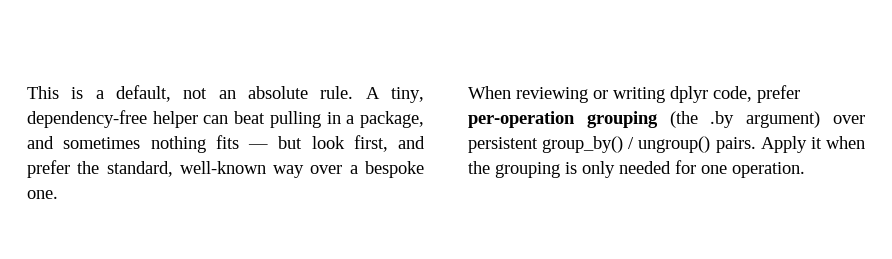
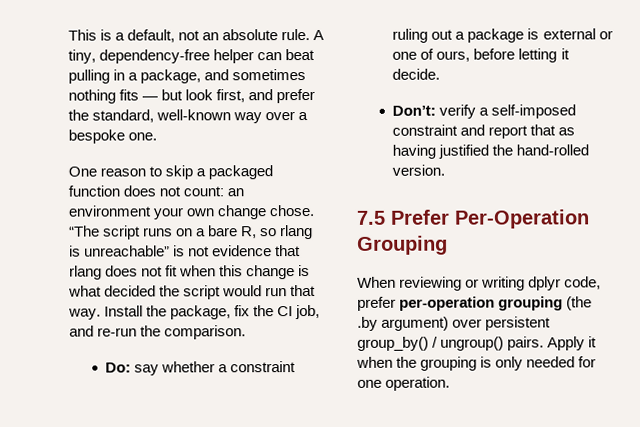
+ One reason to skip a packaged function does not count: an environment your own change chose. “The script runs on a bare R, so rlang is unreachable” is not evidence that rlang does not fit when this change is what decided the script would run that way. Install the package, fix the CI job, and re-run the comparison.
+ Do: say whether a constraint ruling out a package is external or one of ours, before letting it decide.
+ Don’t: verify a self-imposed constraint and report that as having justified the hand-rolled version.
+ 7.5 Prefer Per-Operation Grouping

